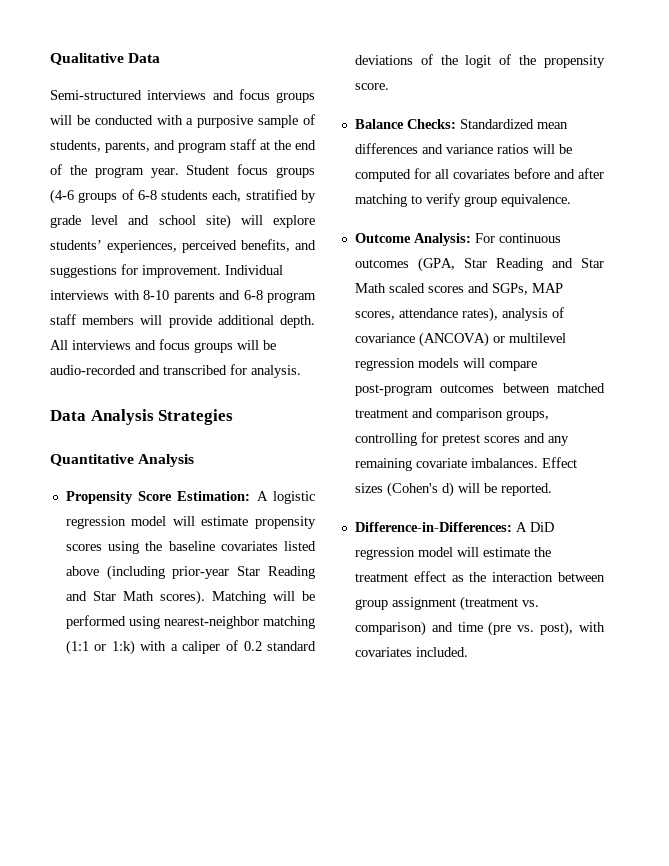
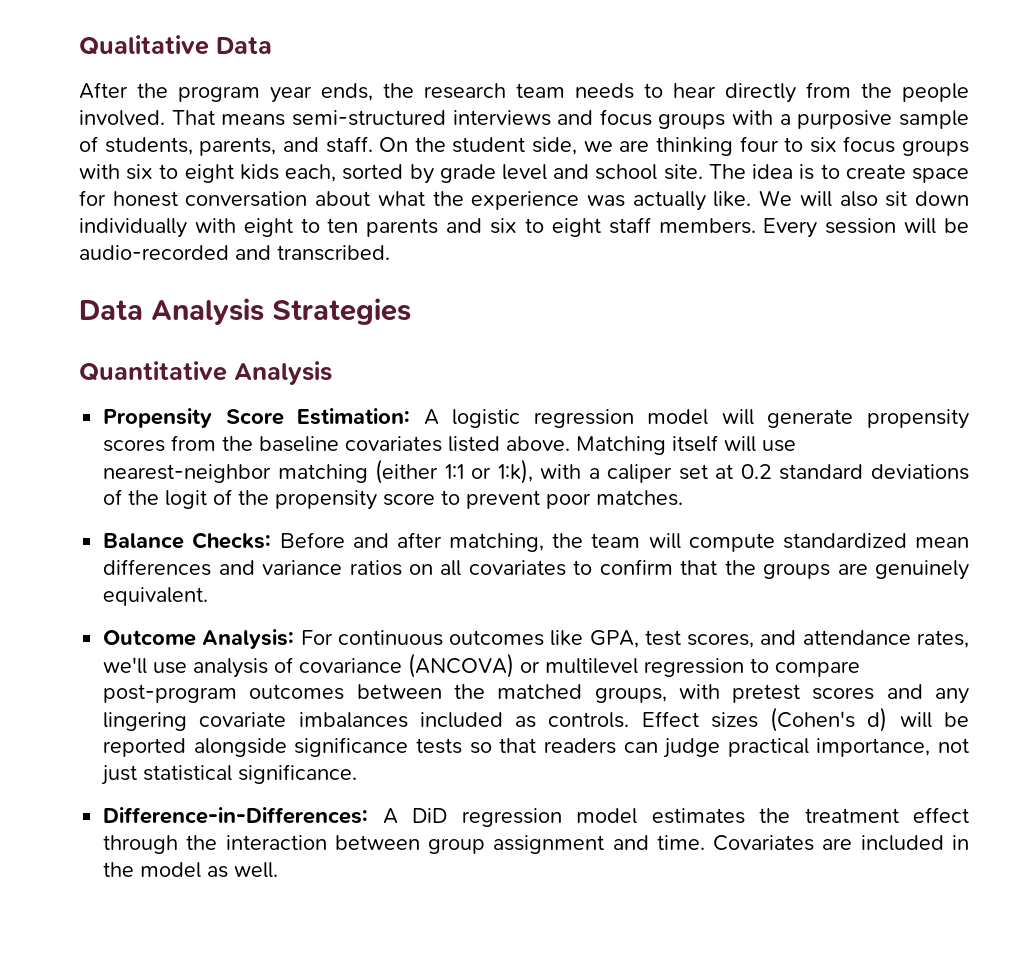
- Semi-structured interviews and focus groups will be conducted with a purposive sample of students, parents, and program staff at the end of the program year. Student focus groups (4-6 groups of 6-8 students each, stratified by grade level and school site) will explore students’ experiences, perceived benefits, and suggestions for improvement. Individual interviews with 8-10 parents and 6-8 program staff members will provide additional depth. All interviews and focus groups will be audio-recorded and transcribed for analysis.
+ After the program year ends, the research team needs to hear directly from the people involved. That means semi-structured interviews and focus groups with a purposive sample of students, parents, and staff. On the student side, we are thinking four to six focus groups with six to eight kids each, sorted by grade level and school site. The idea is to create space for honest conversation about what the experience was actually like. We will also sit down individually with eight to ten parents and six to eight staff members. Every session will be audio-recorded and transcribed.
- Propensity Score Estimation: A logistic regression model will estimate propensity scores using the baseline covariates listed above (including prior-year Star Reading and Star Math scores). Matching will be performed using nearest-neighbor matching (1:1 or 1:k) with a caliper of 0.2 standard deviations of the logit of the propensity score.
- Balance Checks: Standardized mean differences and variance ratios will be computed for all covariates before and after matching to verify group equivalence.
+ Propensity Score Estimation: A logistic regression model will generate propensity scores from the baseline covariates listed above. Matching itself will use nearest-neighbor matching (either 1:1 or 1:k), with a caliper set at 0.2 standard deviations of the logit of the propensity score to prevent poor matches.
+ Balance Checks: Before and after matching, the team will compute standardized mean differences and variance ratios on all covariates to confirm that the groups are genuinely equivalent.
- Outcome Analysis: For continuous outcomes (GPA, Star Reading and Star Math scaled scores and SGPs, MAP scores, attendance rates), analysis of covariance (ANCOVA) or multilevel regression models will compare post-program outcomes between matched treatment and comparison groups, controlling for pretest scores and any remaining covariate imbalances.
+ Outcome Analysis: For continuous outcomes like GPA, test scores, and attendance rates, we'll use analysis of covariance (ANCOVA) or multilevel regression to compare post-program outcomes between the matched groups, with pretest scores and any lingering covariate imbalances included as controls.
- Effect sizes (Cohen's d) will be reported.
+ Effect sizes (Cohen's d) will be reported alongside significance tests so that readers can judge practical importance, not just statistical significance.
- Difference-in-Differences: A DiD regression model will estimate the treatment effect as the interaction between group assignment (treatment vs. comparison) and time (pre vs. post), with covariates included.
+ Difference-in-Differences: A DiD regression model estimates the treatment effect through the interaction between group assignment and time. Covariates are included in the model as well.

